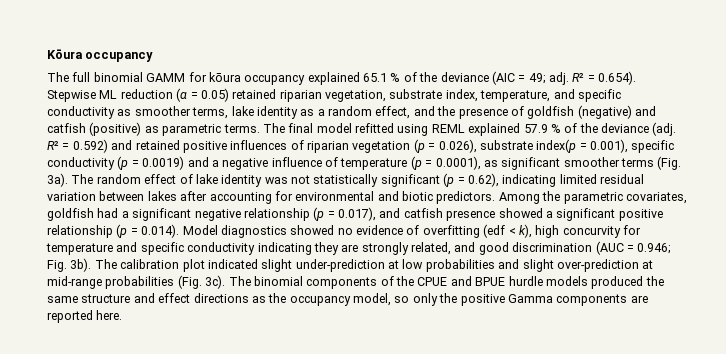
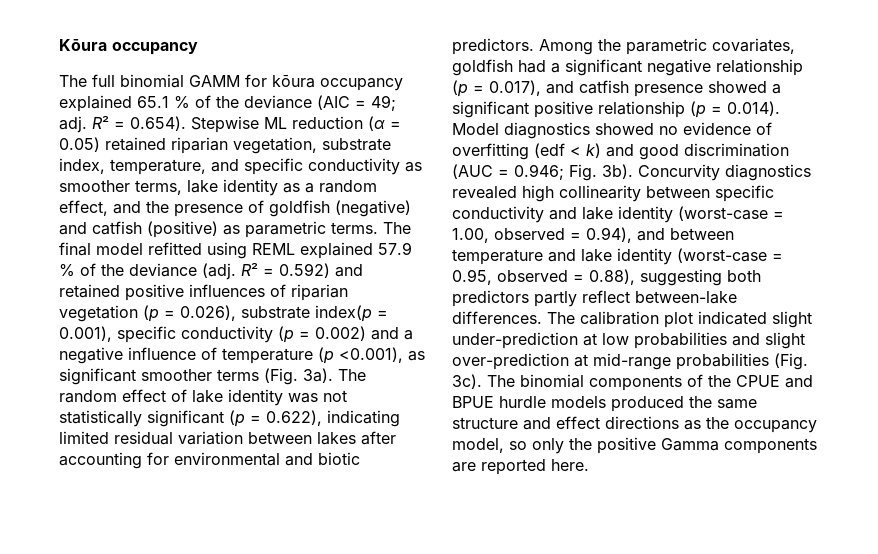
- R² = 0.592) and retained positive influences of riparian vegetation (p = 0.026), substrate index(p = 0.001), specific conductivity (p = 0.0019) and a negative influence of temperature (p = 0.0001), as significant smoother terms (Fig. 3a).
+ R² = 0.592) and retained positive influences of riparian vegetation (p = 0.026), substrate index(p = 0.001), specific conductivity (p = 0.002) and a negative influence of temperature (p <0.001), as significant smoother terms (Fig. 3a).
- The random effect of lake identity was not statistically significant (p = 0.62), indicating limited residual variation between lakes after accounting for environmental and biotic predictors.
+ The random effect of lake identity was not statistically significant (p = 0.622), indicating limited residual variation between lakes after accounting for environmental and biotic predictors.
- Among the parametric covariates, goldfish had a significant negative relationship (p = 0.017), and catfish presence showed a significant positive relationship (p = 0.014). Model diagnostics showed no evidence of overfitting (edf < k), high concurvity for temperature and specific conductivity indicating they are strongly related, and good discrimination (AUC = 0.946; Fig. 3b).
+ Among the parametric covariates, goldfish had a significant negative relationship (p = 0.017), and catfish presence showed a significant positive relationship (p = 0.014). Model diagnostics showed no evidence of overfitting (edf < k) and good discrimination (AUC = 0.946; Fig. 3b).
+ Concurvity diagnostics revealed high collinearity between specific conductivity and lake identity (worst-case = 1.00, observed = 0.94), and between temperature and lake identity (worst-case = 0.95, observed = 0.88), suggesting both predictors partly reflect between-lake differences.

